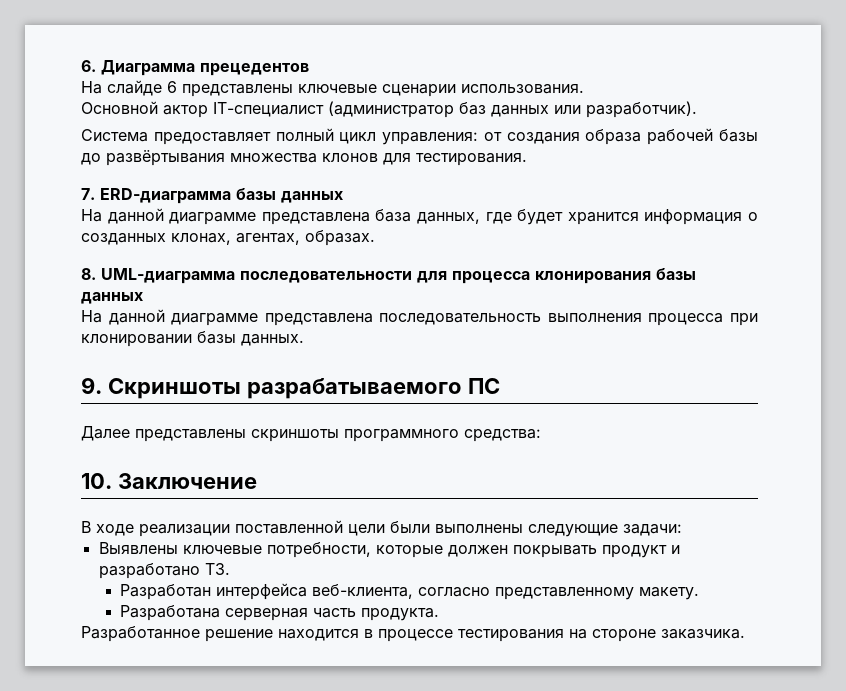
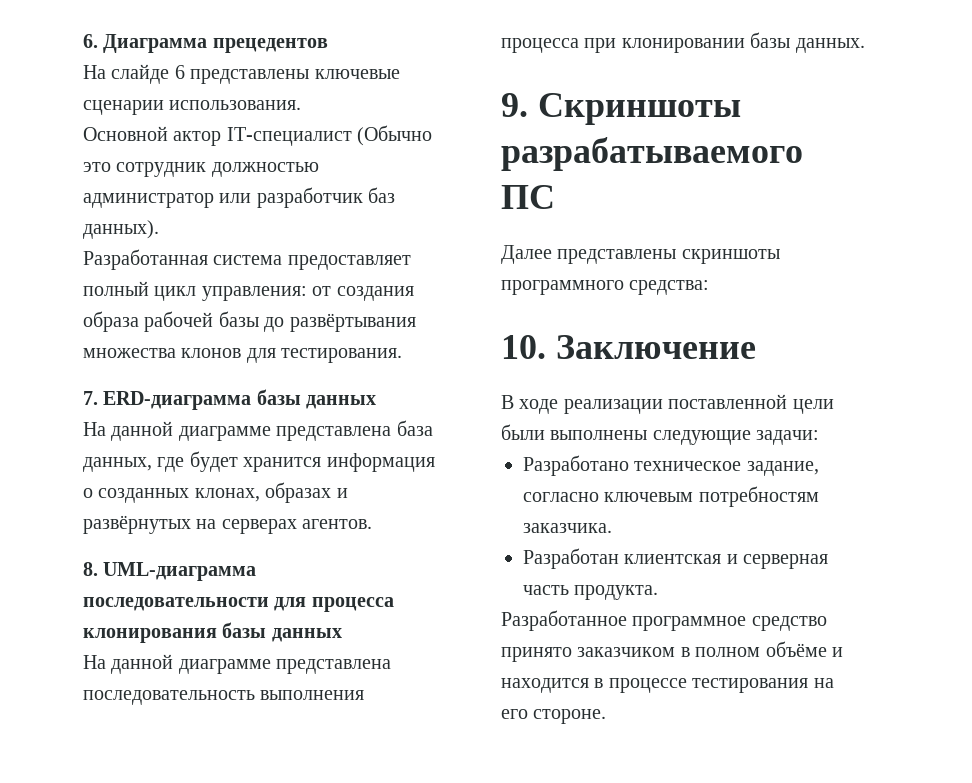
- Основной актор IT-специалист (администратор баз данных или разработчик).
- Система предоставляет полный цикл управления: от создания образа рабочей базы до развёртывания множества клонов для тестирования.
+ Основной актор IT-специалист (Обычно это сотрудник должностью администратор или разработчик баз данных).
+ Разработанная система предоставляет полный цикл управления: от создания образа рабочей базы до развёртывания множества клонов для тестирования.
- На данной диаграмме представлена база данных, где будет хранится информация о созданных клонах, агентах, образах.
+ На данной диаграмме представлена база данных, где будет хранится информация о созданных клонах, образах и развёрнутых на серверах агентов.
- Выявлены ключевые потребности, которые должен покрывать продукт и разработано ТЗ.
- Разработан интерфейса веб-клиента, согласно представленному макету.
- Разработана серверная часть продукта.
- Разработанное решение находится в процессе тестирования на стороне заказчика.
+ Разработано техническое задание, согласно ключевым потребностям заказчика.
+ Разработан клиентская и серверная часть продукта.
+ Разработанное программное средство принято заказчиком в полном объёме и находится в процессе тестирования на его стороне.

